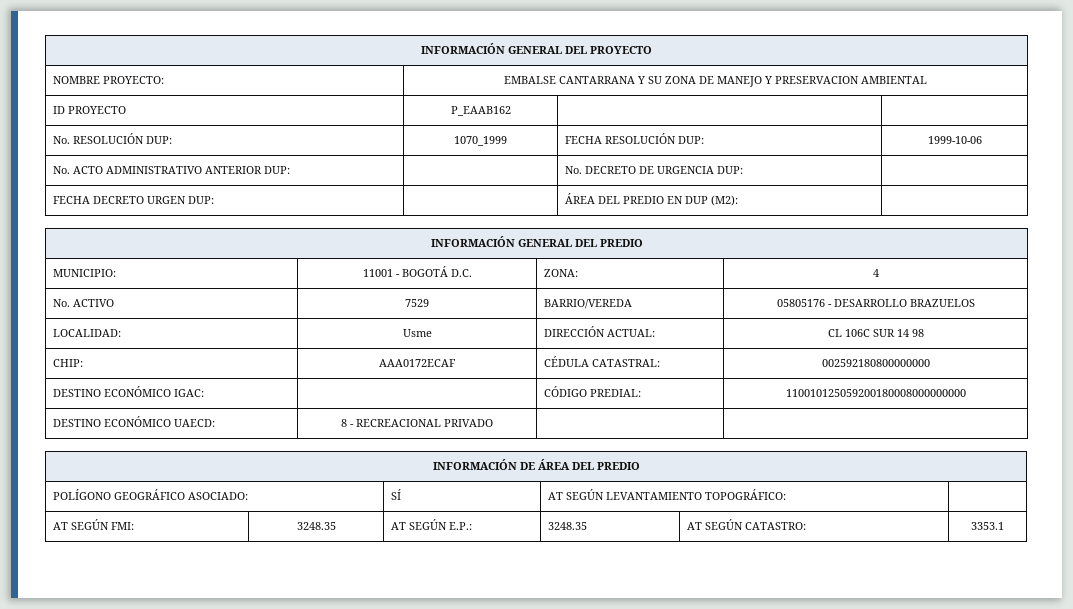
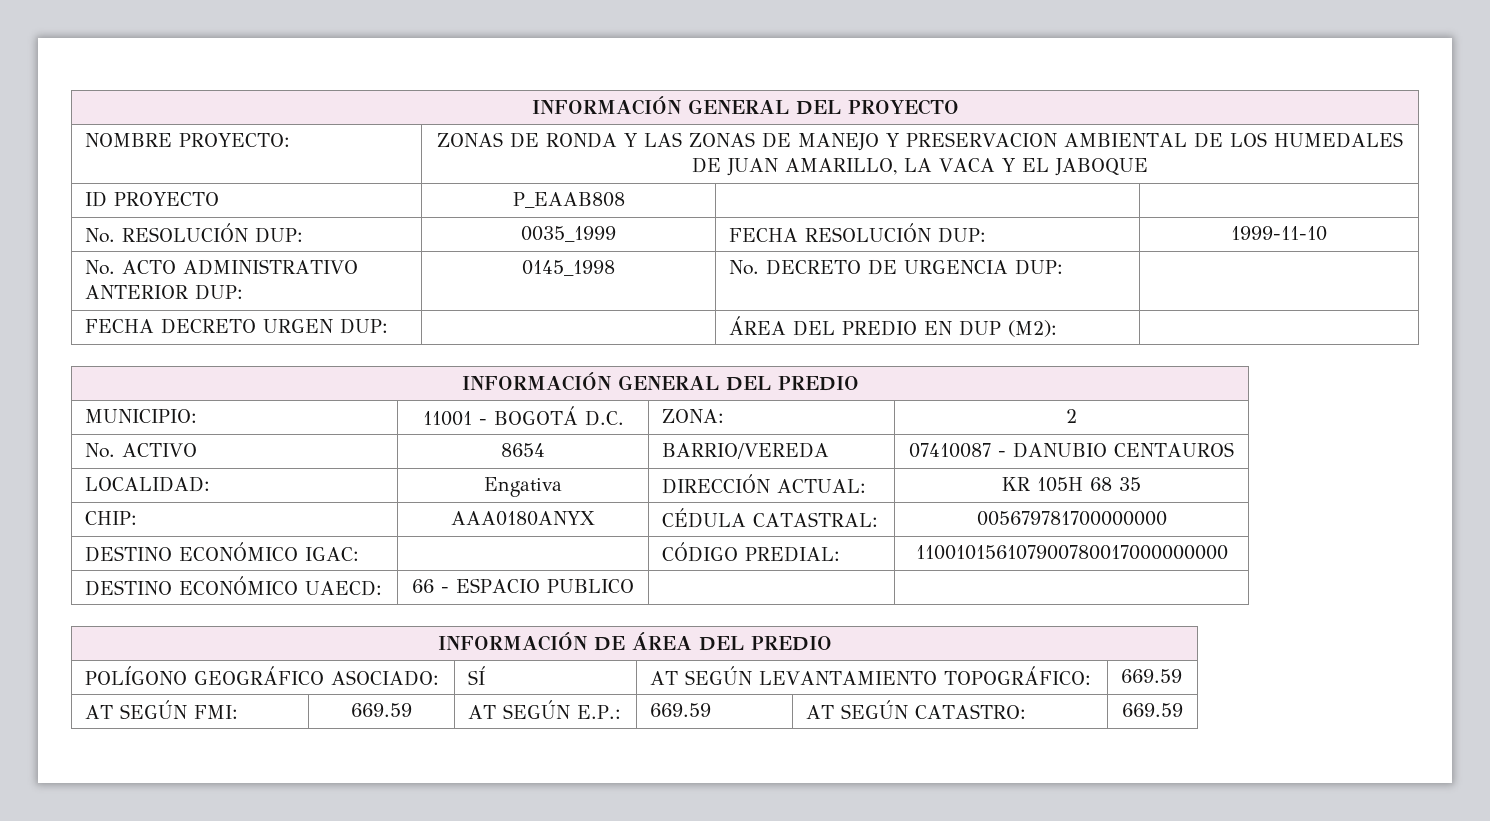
- NOMBRE PROYECTO: | EMBALSE CANTARRANA Y SU ZONA DE MANEJO Y PRESERVACION AMBIENTAL
+ NOMBRE PROYECTO: | ZONAS DE RONDA Y LAS ZONAS DE MANEJO Y PRESERVACION AMBIENTAL DE LOS HUMEDALES DE JUAN AMARILLO, LA VACA Y EL JABOQUE
- ID PROYECTO | P_EAAB162 | |
+ ID PROYECTO | P_EAAB808 | |
- No. RESOLUCIÓN DUP: | 1070_1999 | FECHA RESOLUCIÓN DUP: | 1999-10-06
+ No. RESOLUCIÓN DUP: | 0035_1999 | FECHA RESOLUCIÓN DUP: | 1999-11-10
- No. ACTO ADMINISTRATIVO ANTERIOR DUP: | | No. DECRETO DE URGENCIA DUP: |
+ No. ACTO ADMINISTRATIVO ANTERIOR DUP: | 0145_1998 | No. DECRETO DE URGENCIA DUP: |
- MUNICIPIO: | 11001 - BOGOTÁ D.C. | ZONA: | 4
+ MUNICIPIO: | 11001 - BOGOTÁ D.C. | ZONA: | 2
- No. ACTIVO | 7529 | BARRIO/VEREDA | 05805176 - DESARROLLO BRAZUELOS
+ No. ACTIVO | 8654 | BARRIO/VEREDA | 07410087 - DANUBIO CENTAUROS
- LOCALIDAD: | Usme | DIRECCIÓN ACTUAL: | CL 106C SUR 14 98
+ LOCALIDAD: | Engativa | DIRECCIÓN ACTUAL: | KR 105H 68 35
- CHIP: | AAA0172ECAF | CÉDULA CATASTRAL: | 002592180800000000
+ CHIP: | AAA0180ANYX | CÉDULA CATASTRAL: | 005679781700000000
- DESTINO ECONÓMICO IGAC: | | CÓDIGO PREDIAL: | 110010125059200180008000000000
+ DESTINO ECONÓMICO IGAC: | | CÓDIGO PREDIAL: | 110010156107900780017000000000
- DESTINO ECONÓMICO UAECD: | 8 - RECREACIONAL PRIVADO | |
+ DESTINO ECONÓMICO UAECD: | 66 - ESPACIO PUBLICO | |
- POLÍGONO GEOGRÁFICO ASOCIADO: | SÍ | AT SEGÚN LEVANTAMIENTO TOPOGRÁFICO: |
+ POLÍGONO GEOGRÁFICO ASOCIADO: | SÍ | AT SEGÚN LEVANTAMIENTO TOPOGRÁFICO: | 669.59
- AT SEGÚN FMI: | 3248.35 | AT SEGÚN E.P.: | 3248.35 | AT SEGÚN CATASTRO: | 3353.1
+ AT SEGÚN FMI: | 669.59 | AT SEGÚN E.P.: | 669.59 | AT SEGÚN CATASTRO: | 669.59

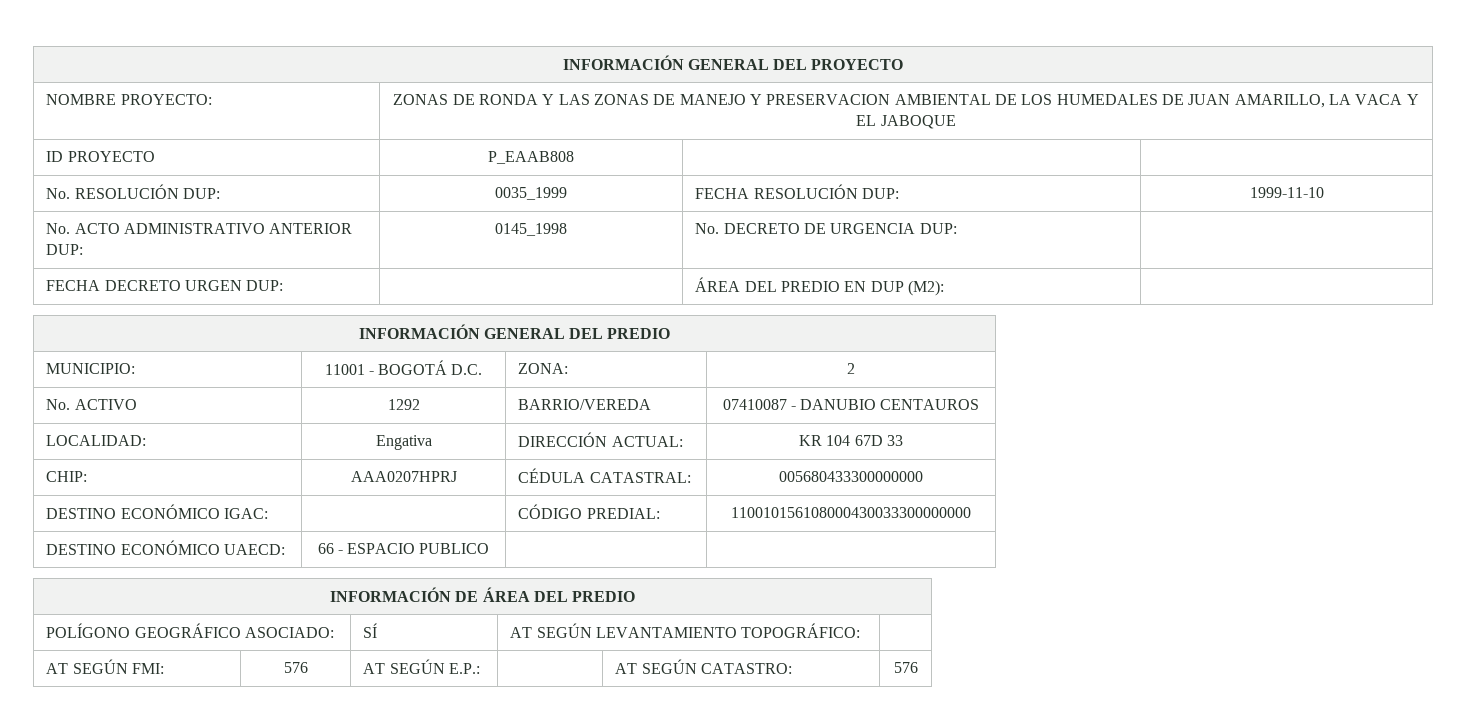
- No. ACTIVO | 8654 | BARRIO/VEREDA | 07410087 - DANUBIO CENTAUROS
+ No. ACTIVO | 1292 | BARRIO/VEREDA | 07410087 - DANUBIO CENTAUROS
- LOCALIDAD: | Engativa | DIRECCIÓN ACTUAL: | KR 105H 68 35
+ LOCALIDAD: | Engativa | DIRECCIÓN ACTUAL: | KR 104 67D 33
- CHIP: | AAA0180ANYX | CÉDULA CATASTRAL: | 005679781700000000
+ CHIP: | AAA0207HPRJ | CÉDULA CATASTRAL: | 005680433300000000
- DESTINO ECONÓMICO IGAC: | | CÓDIGO PREDIAL: | 110010156107900780017000000000
+ DESTINO ECONÓMICO IGAC: | | CÓDIGO PREDIAL: | 110010156108000430033300000000
- POLÍGONO GEOGRÁFICO ASOCIADO: | SÍ | AT SEGÚN LEVANTAMIENTO TOPOGRÁFICO: | 669.59
+ POLÍGONO GEOGRÁFICO ASOCIADO: | SÍ | AT SEGÚN LEVANTAMIENTO TOPOGRÁFICO: |
- AT SEGÚN FMI: | 669.59 | AT SEGÚN E.P.: | 669.59 | AT SEGÚN CATASTRO: | 669.59
+ AT SEGÚN FMI: | 576 | AT SEGÚN E.P.: | | AT SEGÚN CATASTRO: | 576

